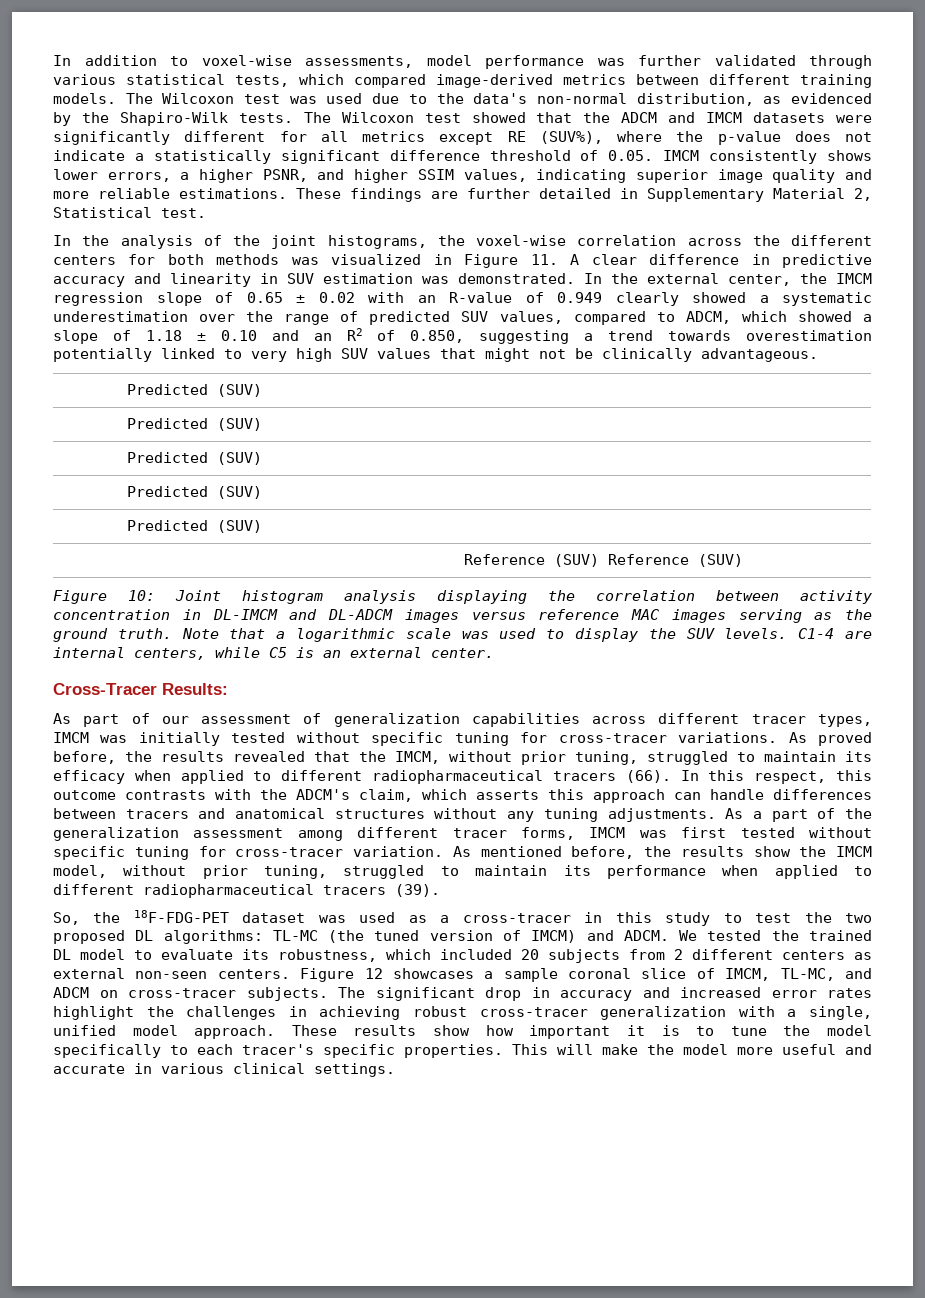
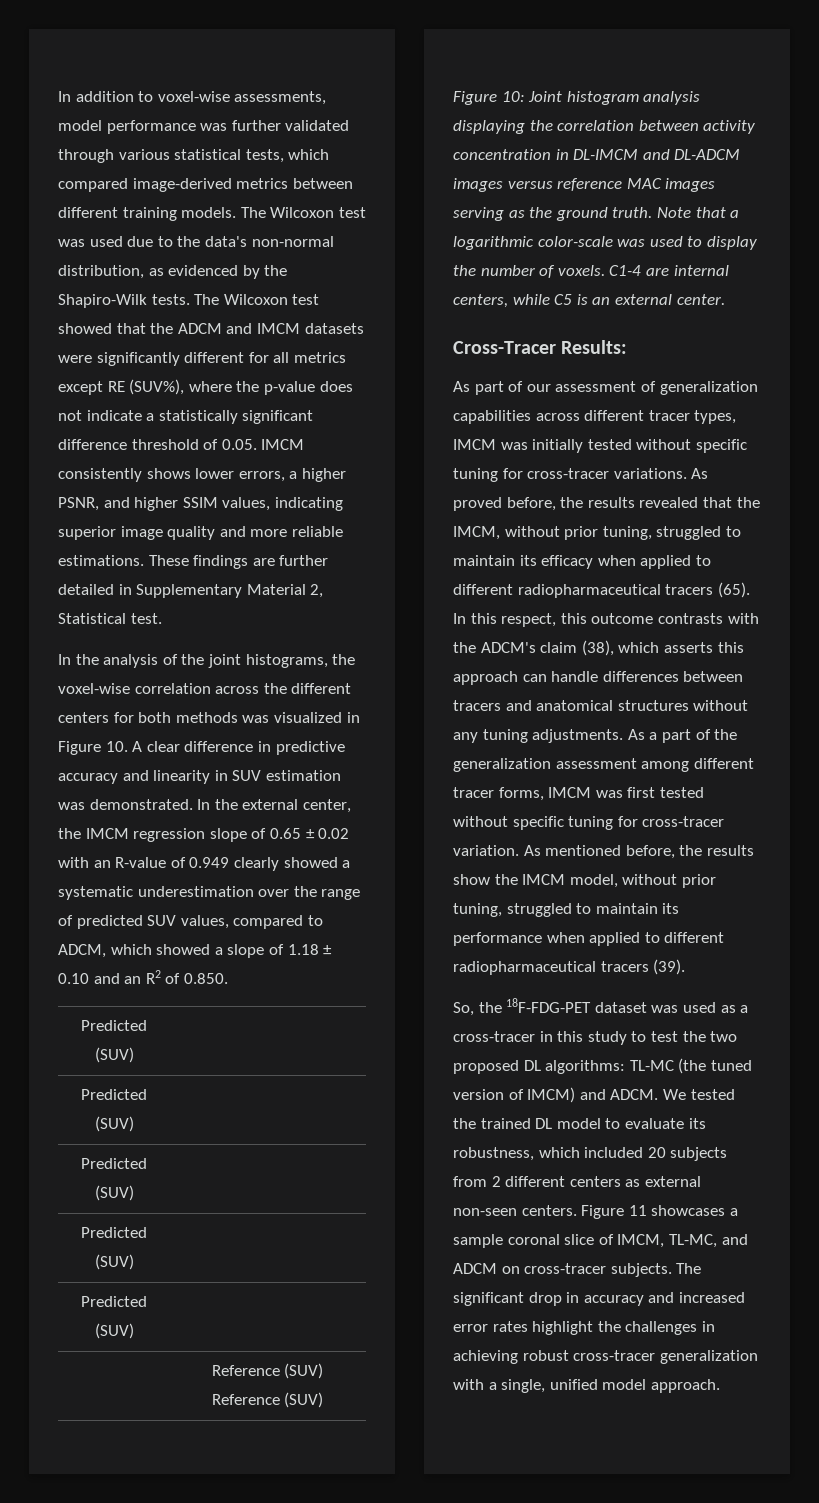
- In the analysis of the joint histograms, the voxel-wise correlation across the different centers for both methods was visualized in Figure 11. A clear difference in predictive accuracy and linearity in SUV estimation was demonstrated.
+ In the analysis of the joint histograms, the voxel-wise correlation across the different centers for both methods was visualized in Figure 10. A clear difference in predictive accuracy and linearity in SUV estimation was demonstrated.
- In the external center, the IMCM regression slope of 0.65 ± 0.02 with an R-value of 0.949 clearly showed a systematic underestimation over the range of predicted SUV values, compared to ADCM, which showed a slope of 1.18 ± 0.10 and an R2 of 0.850, suggesting a trend towards overestimation potentially linked to very high SUV values that might not be clinically advantageous.
+ In the external center, the IMCM regression slope of 0.65 ± 0.02 with an R-value of 0.949 clearly showed a systematic underestimation over the range of predicted SUV values, compared to ADCM, which showed a slope of 1.18 ± 0.10 and an R2 of 0.850.
- Note that a logarithmic scale was used to display the SUV levels.
+ Note that a logarithmic color-scale was used to display the number of voxels.
- As proved before, the results revealed that the IMCM, without prior tuning, struggled to maintain its efficacy when applied to different radiopharmaceutical tracers (66).
+ As proved before, the results revealed that the IMCM, without prior tuning, struggled to maintain its efficacy when applied to different radiopharmaceutical tracers (65).
- In this respect, this outcome contrasts with the ADCM's claim, which asserts this approach can handle differences between tracers and anatomical structures without any tuning adjustments.
+ In this respect, this outcome contrasts with the ADCM's claim (38), which asserts this approach can handle differences between tracers and anatomical structures without any tuning adjustments.
- Figure 12 showcases a sample coronal slice of IMCM, TL-MC, and ADCM on cross-tracer subjects.
+ Figure 11 showcases a sample coronal slice of IMCM, TL-MC, and ADCM on cross-tracer subjects.
- These results show how important it is to tune the model specifically to each tracer's specific properties. This will make the model more useful and accurate in various clinical settings.

